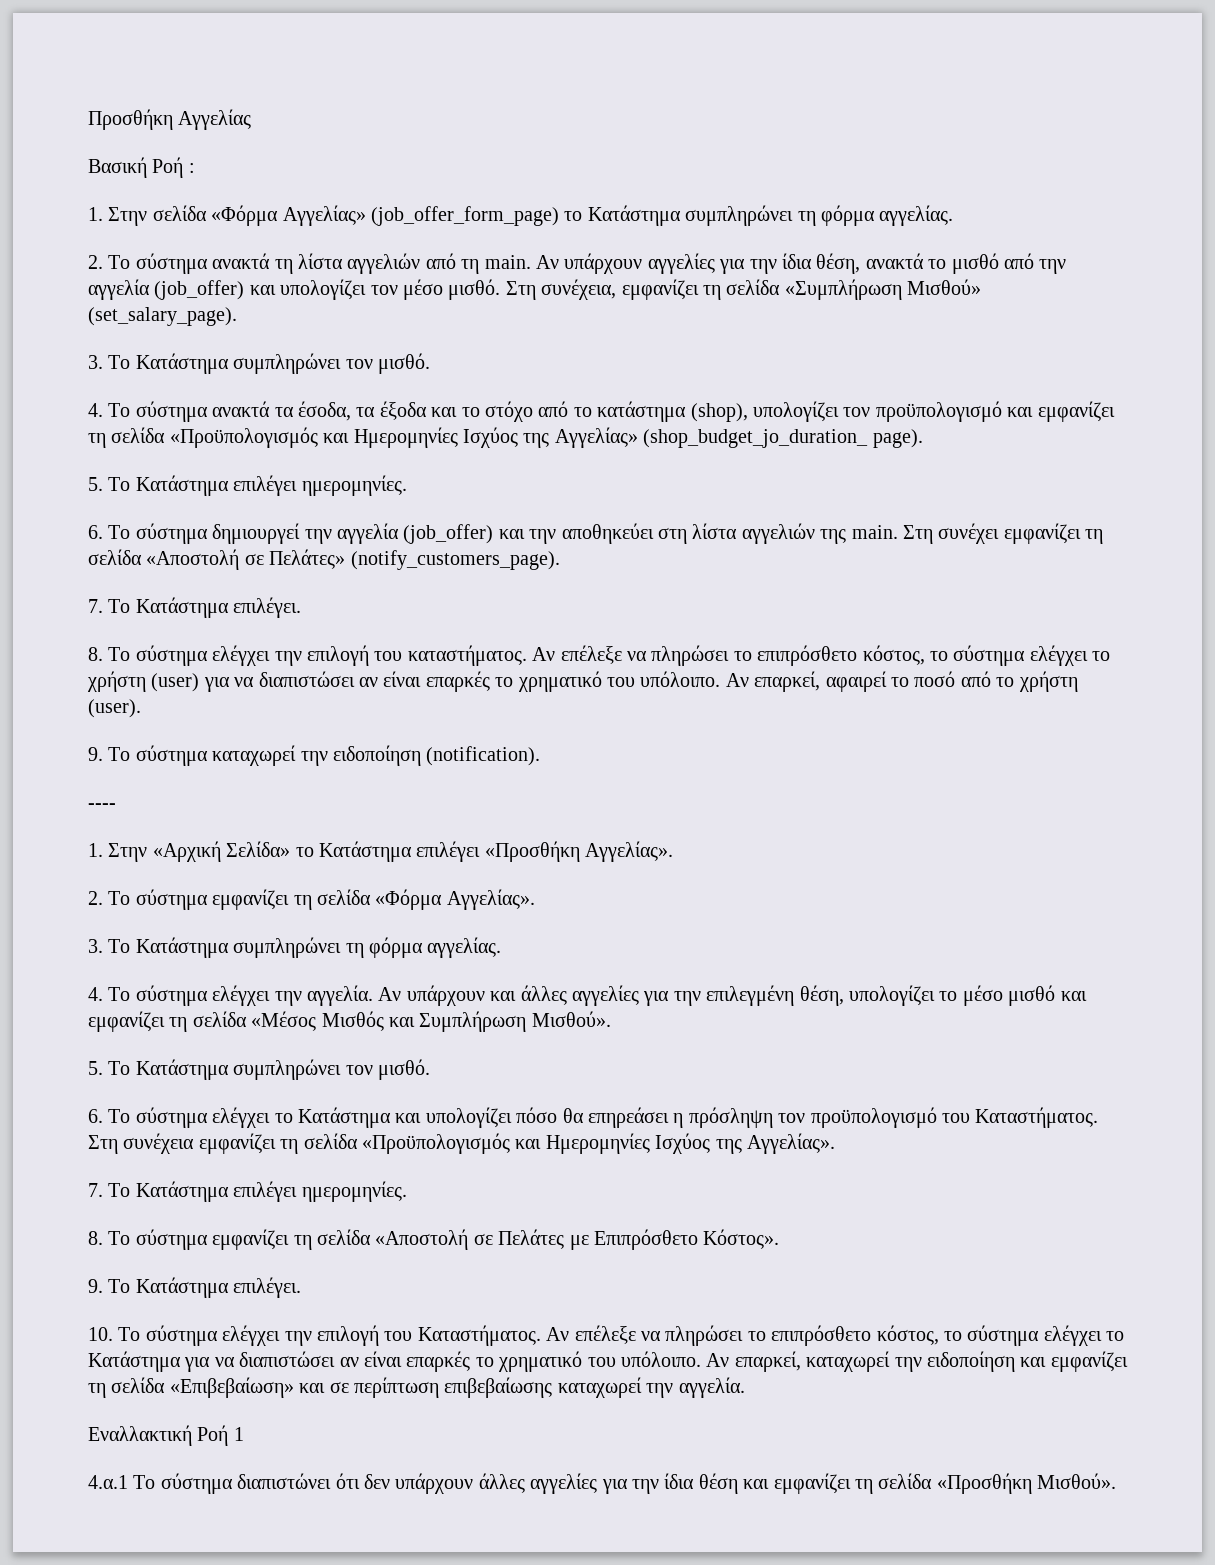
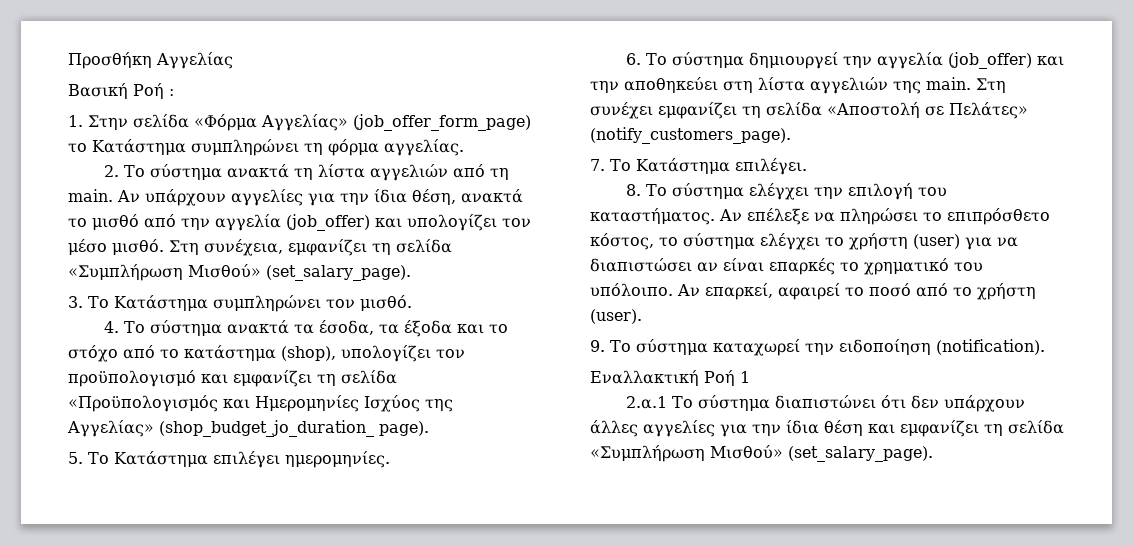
- ----
- 1. Στην «Αρχική Σελίδα» το Κατάστημα επιλέγει «Προσθήκη Αγγελίας».
- 2. Το σύστημα εμφανίζει τη σελίδα «Φόρμα Αγγελίας».
- 3. Το Κατάστημα συμπληρώνει τη φόρμα αγγελίας.
- 4. Το σύστημα ελέγχει την αγγελία. Αν υπάρχουν και άλλες αγγελίες για την επιλεγμένη θέση, υπολογίζει το μέσο μισθό και εμφανίζει τη σελίδα «Μέσος Μισθός και Συμπλήρωση Μισθού».
- 5. Το Κατάστημα συμπληρώνει τον μισθό.
- 6. Το σύστημα ελέγχει το Κατάστημα και υπολογίζει πόσο θα επηρεάσει η πρόσληψη τον προϋπολογισμό του Καταστήματος. Στη συνέχεια εμφανίζει τη σελίδα «Προϋπολογισμός και Ημερομηνίες Ισχύος της Αγγελίας».
- 7. Το Κατάστημα επιλέγει ημερομηνίες.
- 8. Το σύστημα εμφανίζει τη σελίδα «Αποστολή σε Πελάτες με Επιπρόσθετο Κόστος».
- 9. Το Κατάστημα επιλέγει.
- 10. Το σύστημα ελέγχει την επιλογή του Καταστήματος. Αν επέλεξε να πληρώσει το επιπρόσθετο κόστος, το σύστημα ελέγχει το Κατάστημα για να διαπιστώσει αν είναι επαρκές το χρηματικό του υπόλοιπο. Αν επαρκεί, καταχωρεί την ειδοποίηση και εμφανίζει τη σελίδα «Επιβεβαίωση» και σε περίπτωση επιβεβαίωσης καταχωρεί την αγγελία.
- 4.α.1 Το σύστημα διαπιστώνει ότι δεν υπάρχουν άλλες αγγελίες για την ίδια θέση και εμφανίζει τη σελίδα «Προσθήκη Μισθού».
+ 2.α.1 Το σύστημα διαπιστώνει ότι δεν υπάρχουν άλλες αγγελίες για την ίδια θέση και εμφανίζει τη σελίδα «Συμπλήρωση Μισθού» (set_salary_page).

